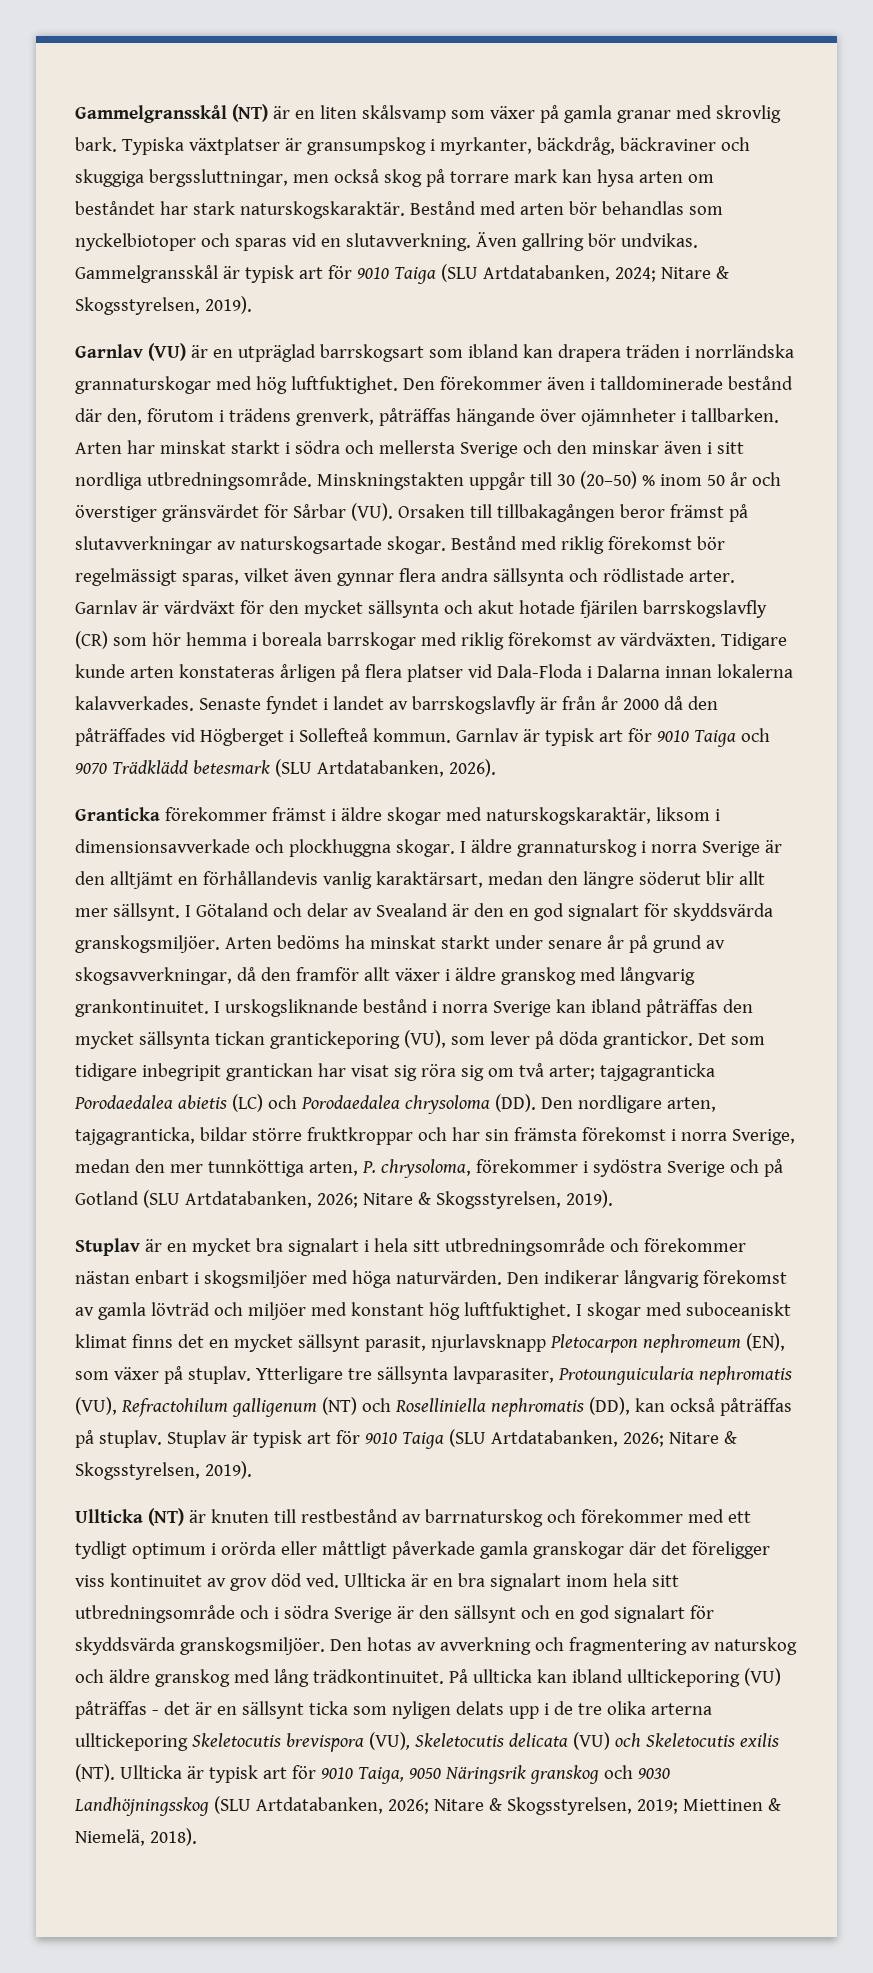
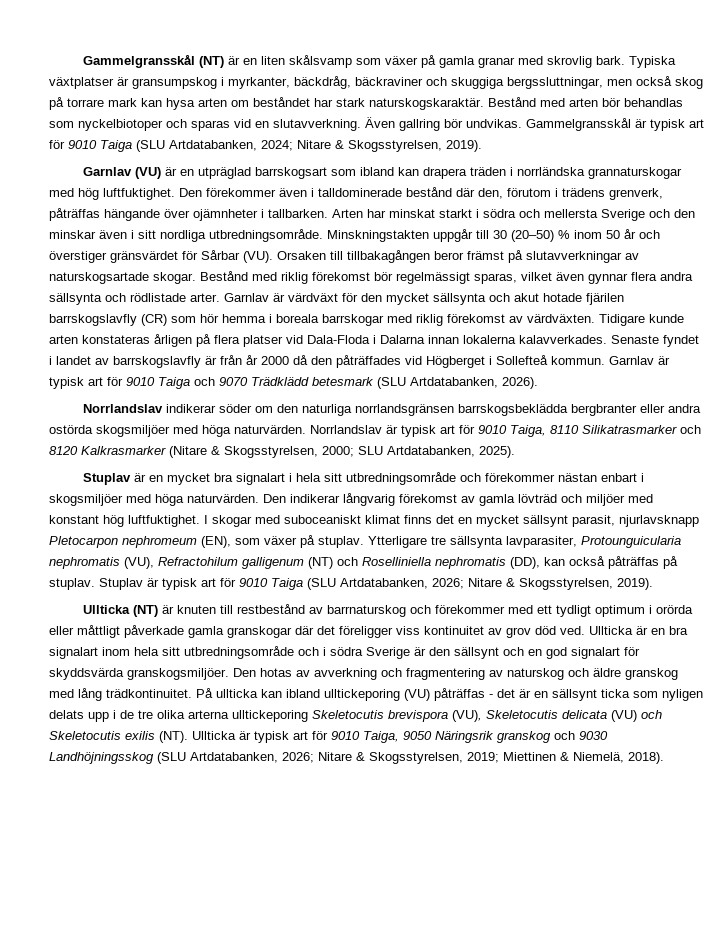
- Granticka förekommer främst i äldre skogar med naturskogskaraktär, liksom i dimensionsavverkade och plockhuggna skogar. I äldre grannaturskog i norra Sverige är den alltjämt en förhållandevis vanlig karaktärsart, medan den längre söderut blir allt mer sällsynt. I Götaland och delar av Svealand är den en god signalart för skyddsvärda granskogsmiljöer. Arten bedöms ha minskat starkt under senare år på grund av skogsavverkningar, då den framför allt växer i äldre granskog med långvarig grankontinuitet. I urskogsliknande bestånd i norra Sverige kan ibland påträffas den mycket sällsynta tickan grantickeporing (VU), som lever på döda grantickor. Det som tidigare inbegripit grantickan har visat sig röra sig om två arter; tajgagranticka Porodaedalea abietis (LC) och Porodaedalea chrysoloma (DD). Den nordligare arten, tajgagranticka, bildar större fruktkroppar och har sin främsta förekomst i norra Sverige, medan den mer tunnköttiga arten, P. chrysoloma, förekommer i sydöstra Sverige och på Gotland (SLU Artdatabanken, 2026; Nitare & Skogsstyrelsen, 2019).
+ Norrlandslav indikerar söder om den naturliga norrlandsgränsen barrskogsbeklädda bergbranter eller andra ostörda skogsmiljöer med höga naturvärden. Norrlandslav är typisk art för 9010 Taiga, 8110 Silikatrasmarker och 8120 Kalkrasmarker (Nitare & Skogsstyrelsen, 2000; SLU Artdatabanken, 2025).

